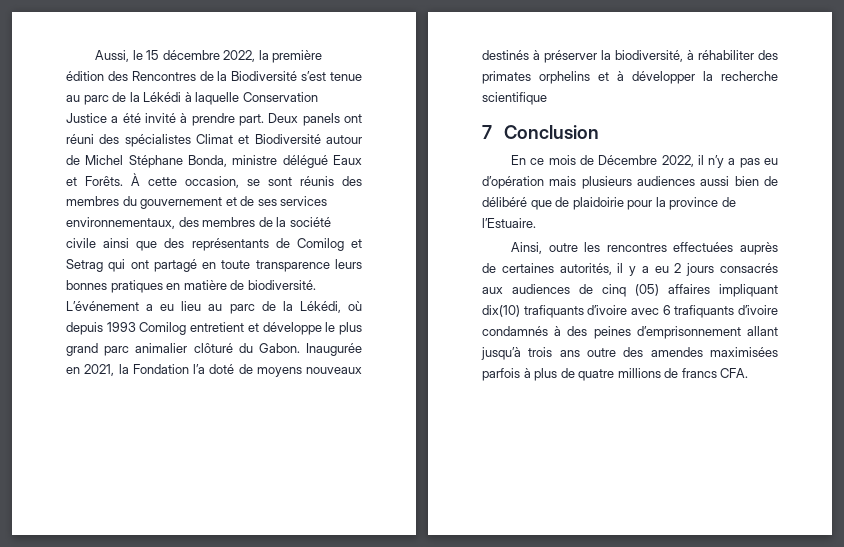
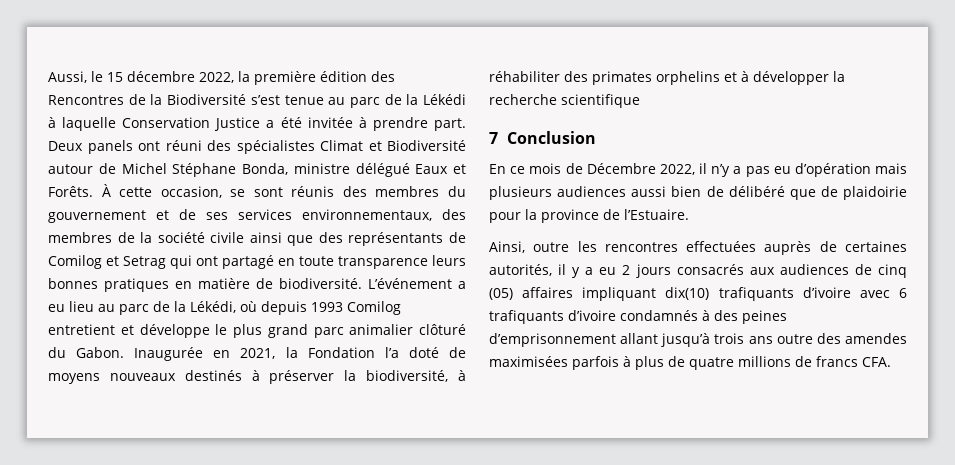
- Aussi, le 15 décembre 2022, la première édition des Rencontres de la Biodiversité s’est tenue au parc de la Lékédi à laquelle Conservation Justice a été invité à prendre part.
+ Aussi, le 15 décembre 2022, la première édition des Rencontres de la Biodiversité s’est tenue au parc de la Lékédi à laquelle Conservation Justice a été invitée à prendre part.

